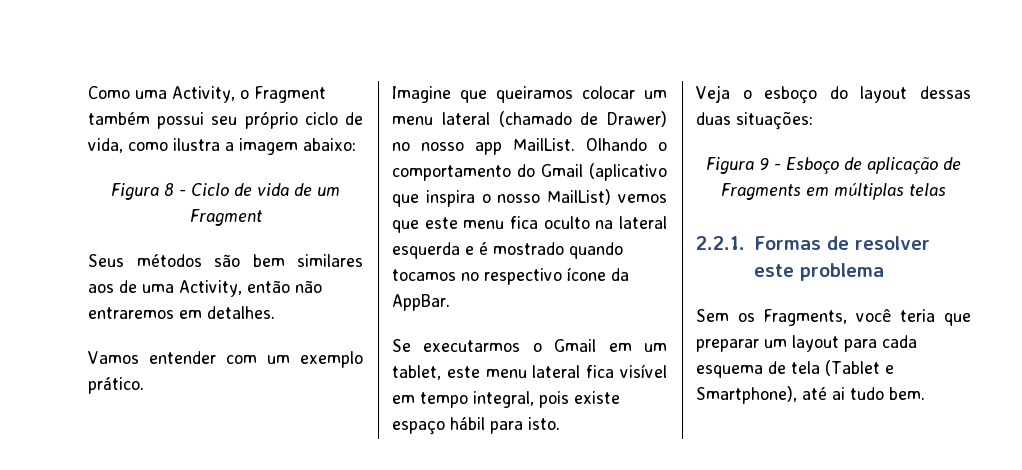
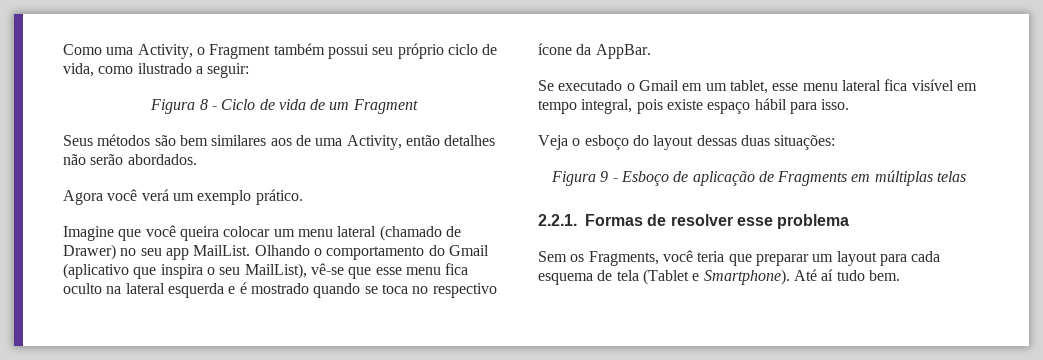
- Como uma Activity, o Fragment também possui seu próprio ciclo de vida, como ilustra a imagem abaixo:
+ Como uma Activity, o Fragment também possui seu próprio ciclo de vida, como ilustrado a seguir:
- Seus métodos são bem similares aos de uma Activity, então não entraremos em detalhes.
- Vamos entender com um exemplo prático.
+ Seus métodos são bem similares aos de uma Activity, então detalhes não serão abordados.
+ Agora você verá um exemplo prático.
- Imagine que queiramos colocar um menu lateral (chamado de Drawer) no nosso app MailList.
+ Imagine que você queira colocar um menu lateral (chamado de Drawer) no seu app MailList.
- Olhando o comportamento do Gmail (aplicativo que inspira o nosso MailList) vemos que este menu fica oculto na lateral esquerda e é mostrado quando tocamos no respectivo ícone da AppBar.
+ Olhando o comportamento do Gmail (aplicativo que inspira o seu MailList), vê-se que esse menu fica oculto na lateral esquerda e é mostrado quando se toca no respectivo ícone da AppBar.
- Se executarmos o Gmail em um tablet, este menu lateral fica visível em tempo integral, pois existe espaço hábil para isto.
+ Se executado o Gmail em um tablet, esse menu lateral fica visível em tempo integral, pois existe espaço hábil para isso.
- 2.2.1. Formas de resolver este problema
+ 2.2.1. Formas de resolver esse problema
- Sem os Fragments, você teria que preparar um layout para cada esquema de tela (Tablet e Smartphone), até ai tudo bem.
+ Sem os Fragments, você teria que preparar um layout para cada esquema de tela (Tablet e Smartphone). Até aí tudo bem.

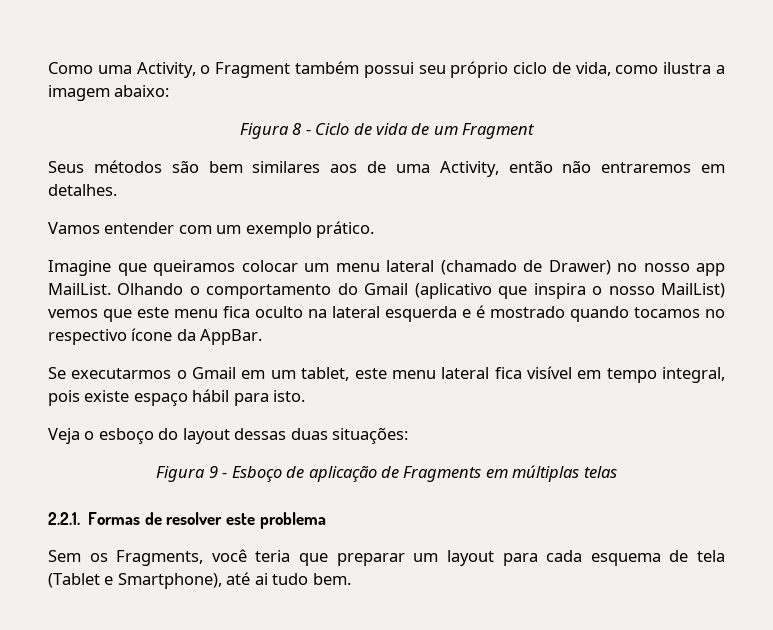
- Como uma Activity, o Fragment também possui seu próprio ciclo de vida, como ilustrado a seguir:
+ Como uma Activity, o Fragment também possui seu próprio ciclo de vida, como ilustra a imagem abaixo:
- Seus métodos são bem similares aos de uma Activity, então detalhes não serão abordados.
- Agora você verá um exemplo prático.
+ Seus métodos são bem similares aos de uma Activity, então não entraremos em detalhes.
+ Vamos entender com um exemplo prático.
- Imagine que você queira colocar um menu lateral (chamado de Drawer) no seu app MailList.
+ Imagine que queiramos colocar um menu lateral (chamado de Drawer) no nosso app MailList.
- Olhando o comportamento do Gmail (aplicativo que inspira o seu MailList), vê-se que esse menu fica oculto na lateral esquerda e é mostrado quando se toca no respectivo ícone da AppBar.
+ Olhando o comportamento do Gmail (aplicativo que inspira o nosso MailList) vemos que este menu fica oculto na lateral esquerda e é mostrado quando tocamos no respectivo ícone da AppBar.
- Se executado o Gmail em um tablet, esse menu lateral fica visível em tempo integral, pois existe espaço hábil para isso.
+ Se executarmos o Gmail em um tablet, este menu lateral fica visível em tempo integral, pois existe espaço hábil para isto.
- 2.2.1. Formas de resolver esse problema
+ 2.2.1. Formas de resolver este problema
- Sem os Fragments, você teria que preparar um layout para cada esquema de tela (Tablet e Smartphone). Até aí tudo bem.
+ Sem os Fragments, você teria que preparar um layout para cada esquema de tela (Tablet e Smartphone), até ai tudo bem.

